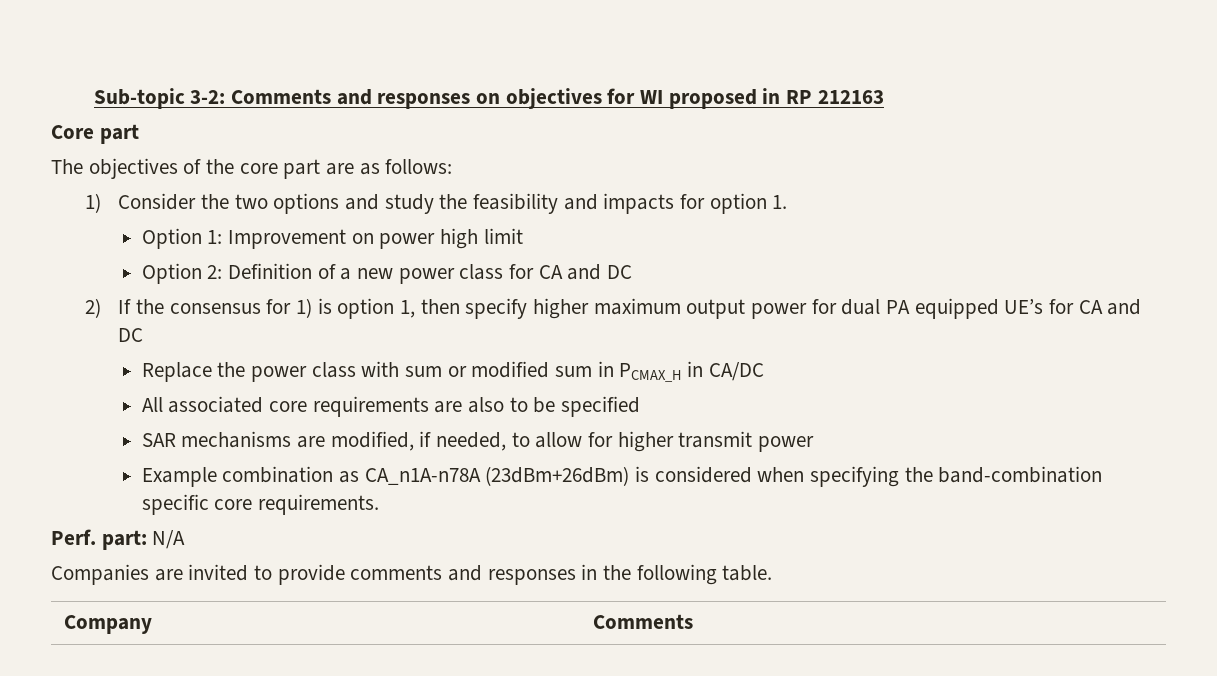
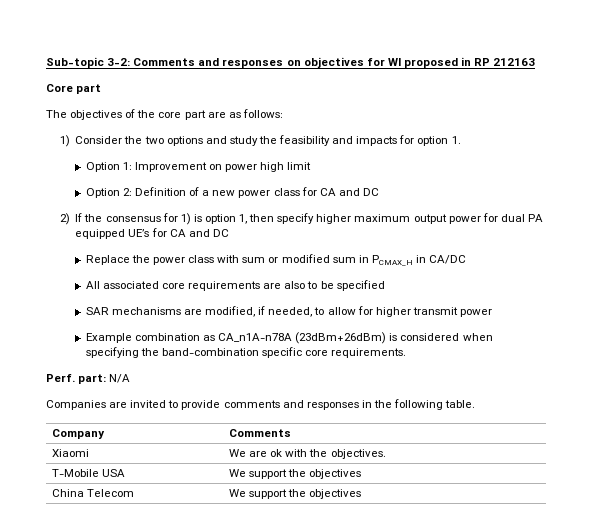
+ Xiaomi | We are ok with the objectives.
+ T-Mobile USA | We support the objectives
+ China Telecom | We support the objectives

